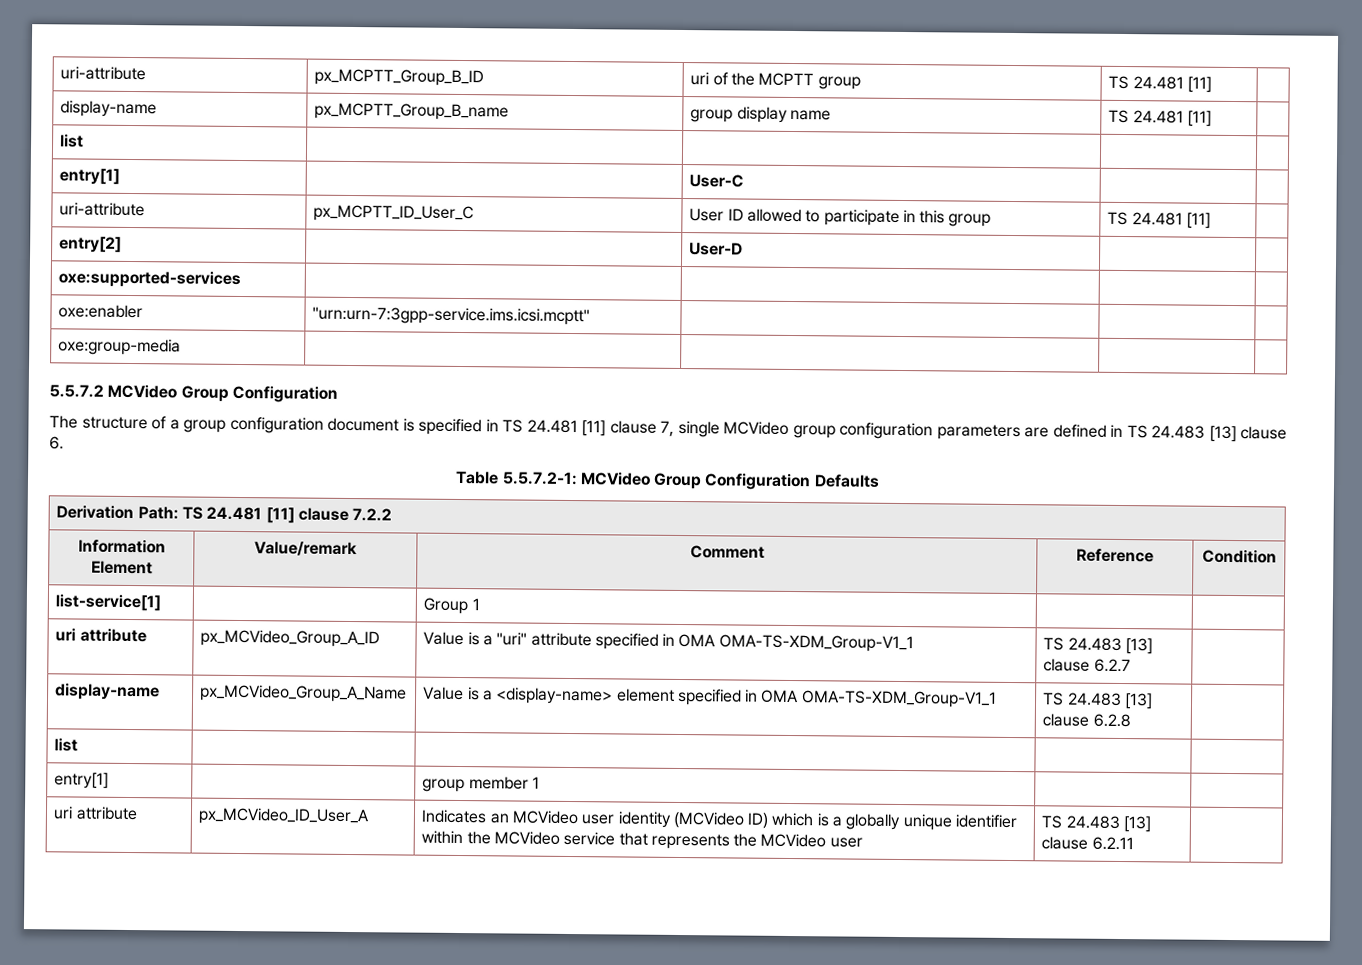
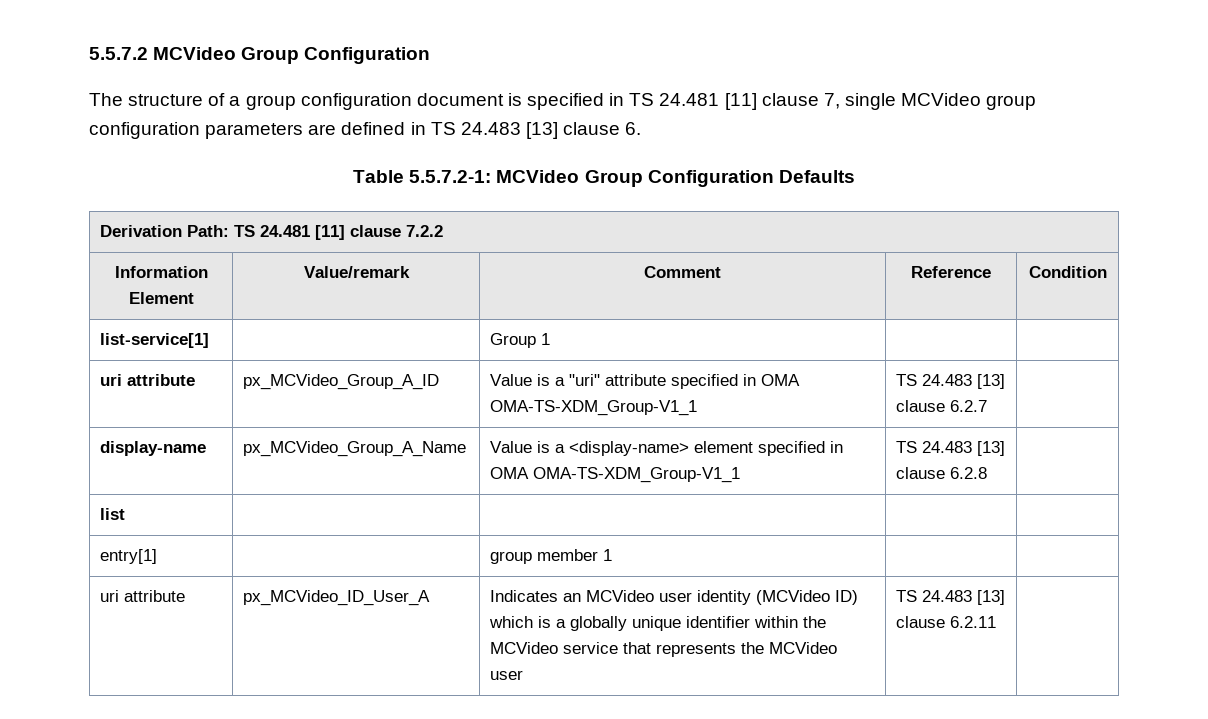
- uri-attribute | px_MCPTT_Group_B_ID | uri of the MCPTT group | TS 24.481 [11] |
- display-name | px_MCPTT_Group_B_name | group display name | TS 24.481 [11] |
- list | | | |
- entry[1] | | User-C | |
- uri-attribute | px_MCPTT_ID_User_C | User ID allowed to participate in this group | TS 24.481 [11] |
- entry[2] | | User-D | |
- oxe:supported-services | | | |
- oxe:enabler | "urn:urn-7:3gpp-service.ims.icsi.mcptt" | | |
- oxe:group-media | | | |

